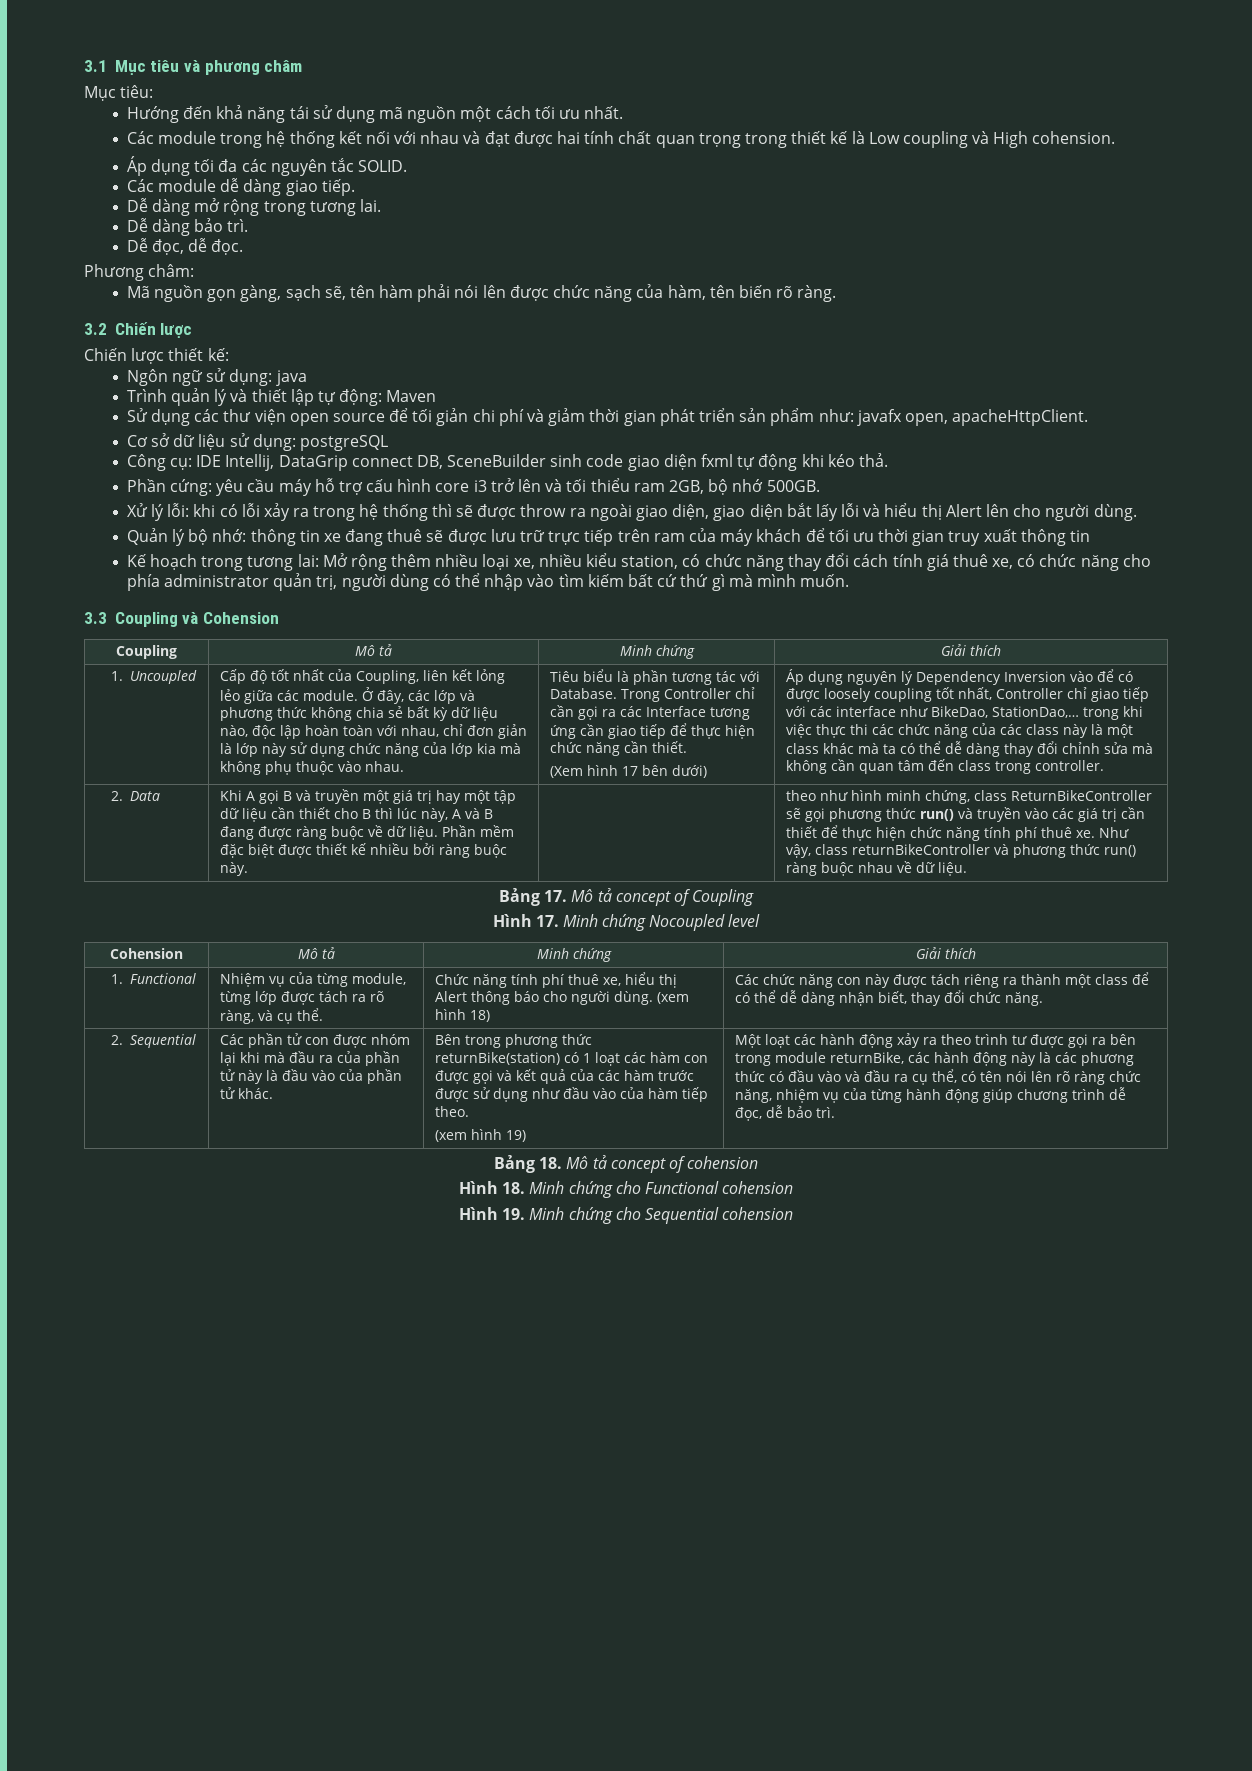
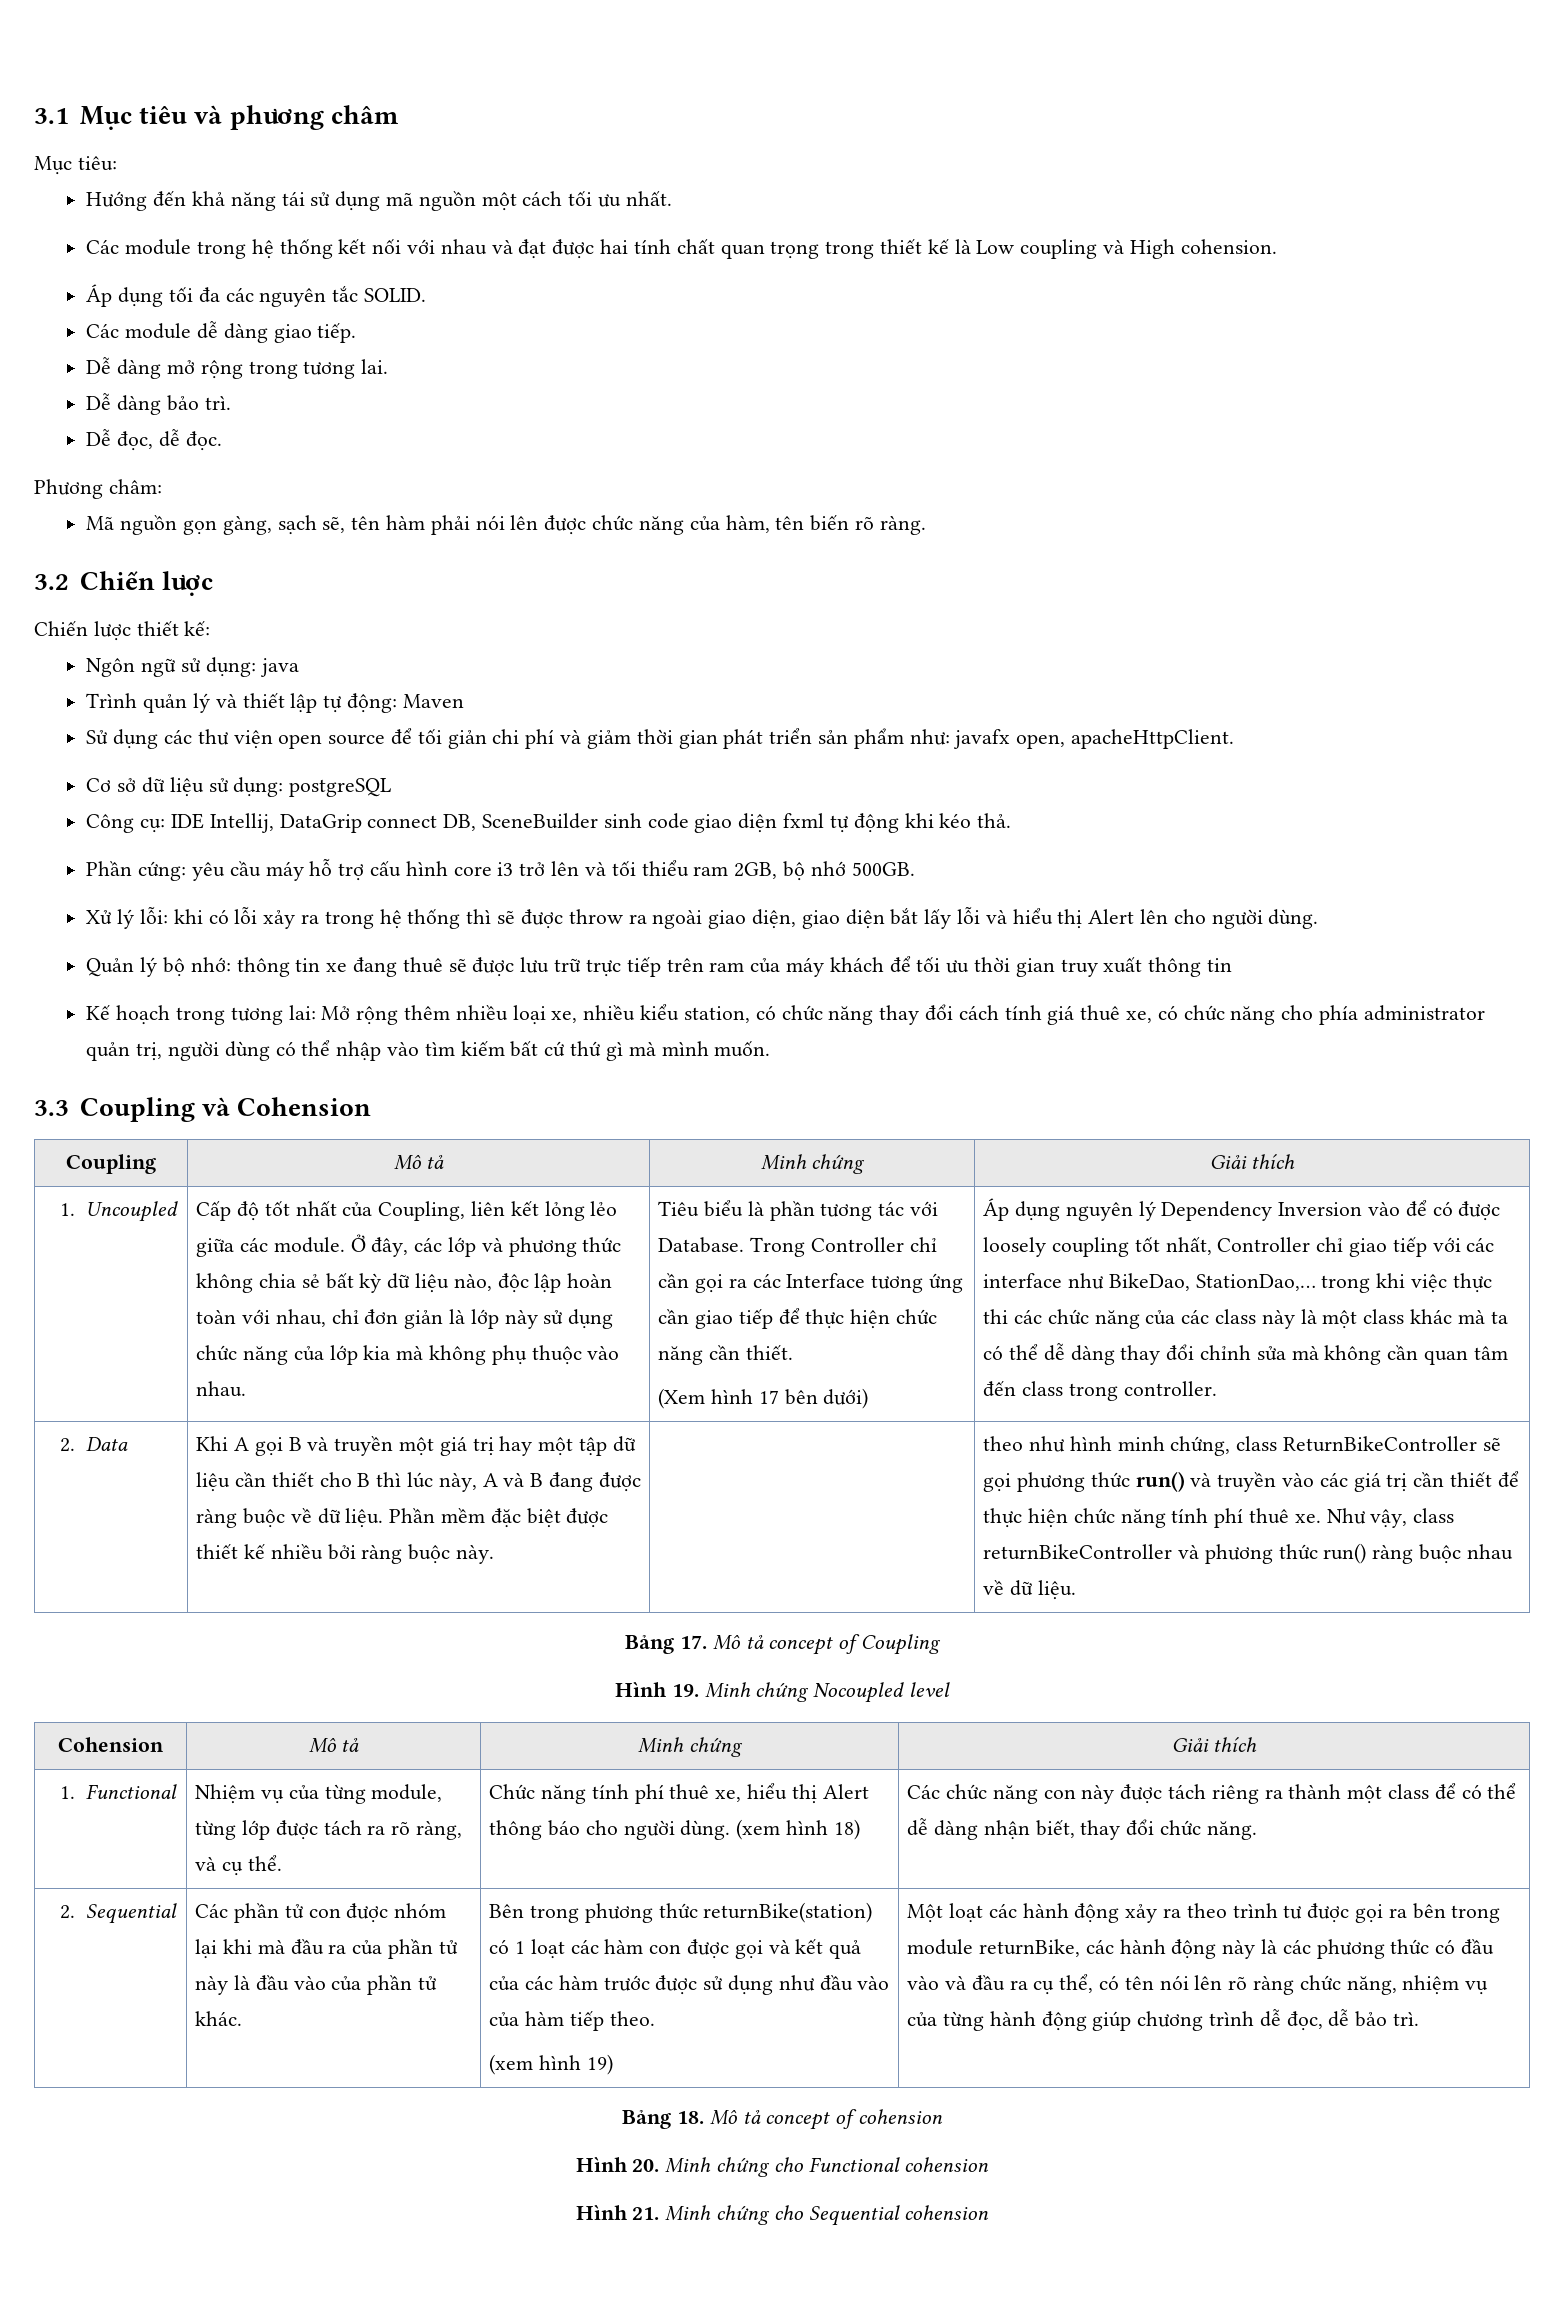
- Hình 17. Minh chứng Nocoupled level
+ Hình 19. Minh chứng Nocoupled level
- Hình 18. Minh chứng cho Functional cohension
+ Hình 20. Minh chứng cho Functional cohension
- Hình 19. Minh chứng cho Sequential cohension
+ Hình 21. Minh chứng cho Sequential cohension

